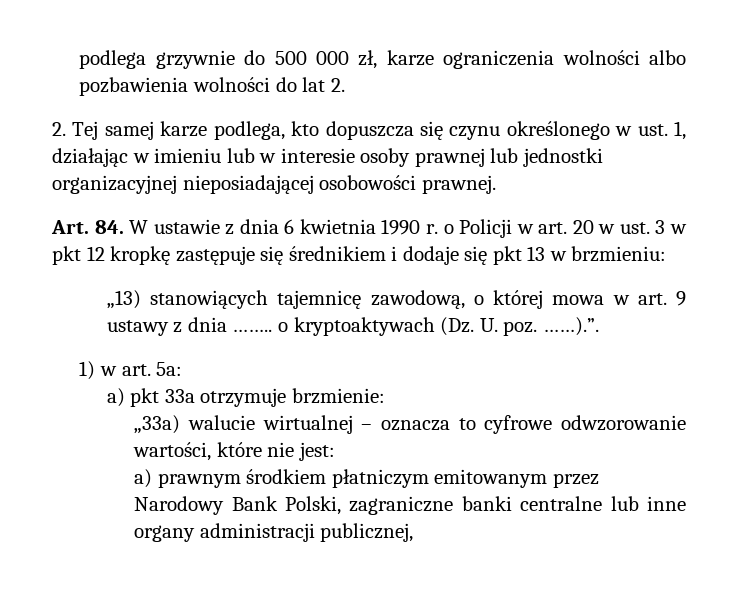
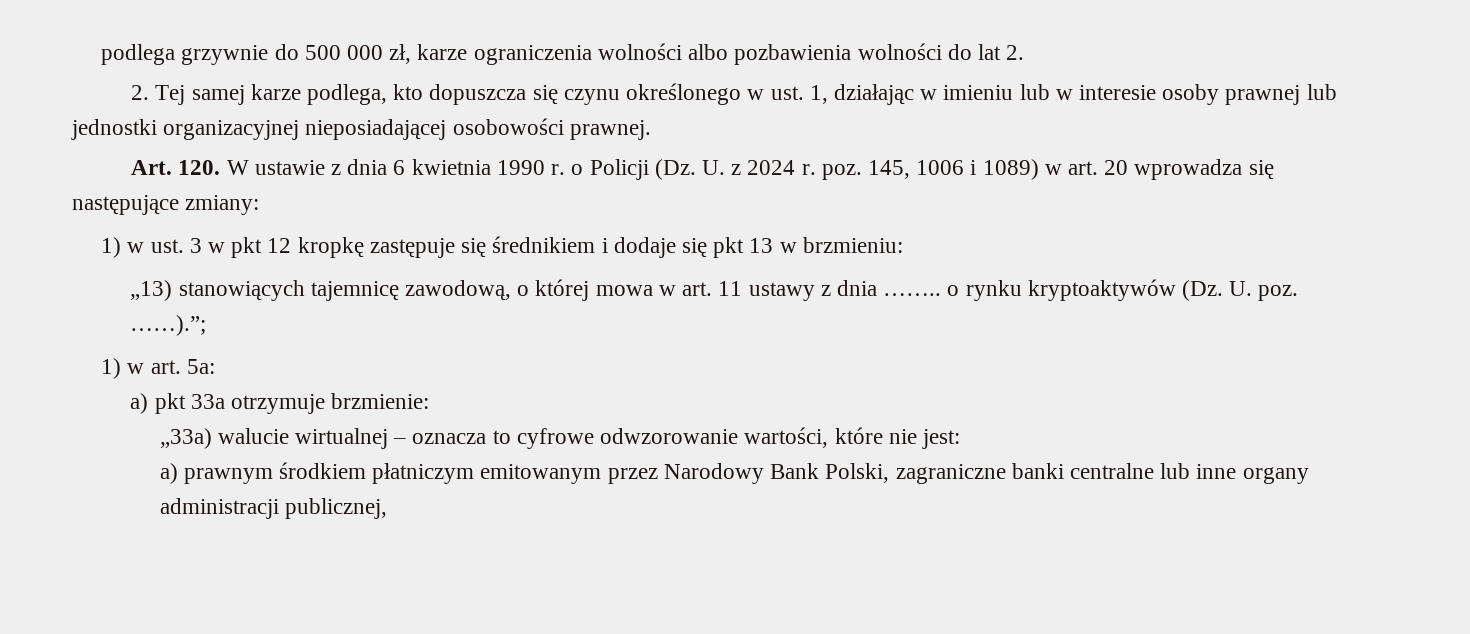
- Art. 84. W ustawie z dnia 6 kwietnia 1990 r. o Policji w art. 20 w ust. 3 w pkt 12 kropkę zastępuje się średnikiem i dodaje się pkt 13 w brzmieniu:
+ Art. 120. W ustawie z dnia 6 kwietnia 1990 r. o Policji (Dz. U. z 2024 r. poz. 145, 1006 i 1089) w art. 20 wprowadza się następujące zmiany:
+ 1) w ust. 3 w pkt 12 kropkę zastępuje się średnikiem i dodaje się pkt 13 w brzmieniu:
- „13) stanowiących tajemnicę zawodową, o której mowa w art. 9 ustawy z dnia …….. o kryptoaktywach (Dz. U. poz. ……).”.
+ „13) stanowiących tajemnicę zawodową, o której mowa w art. 11 ustawy z dnia …….. o rynku kryptoaktywów (Dz. U. poz. ……).”;

